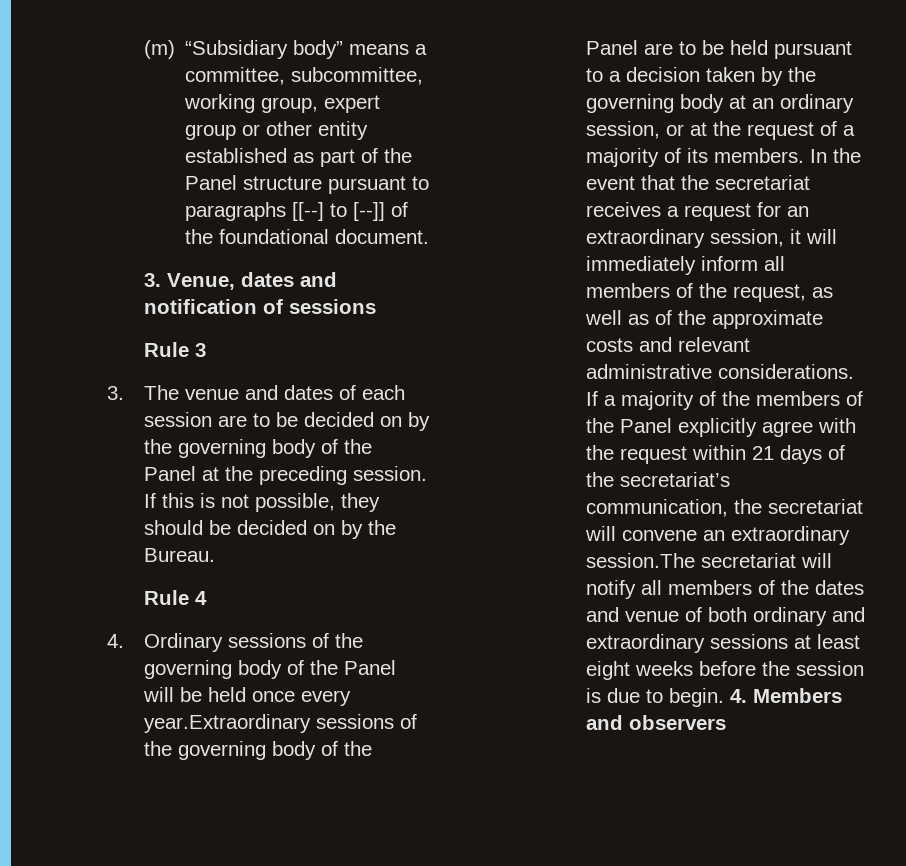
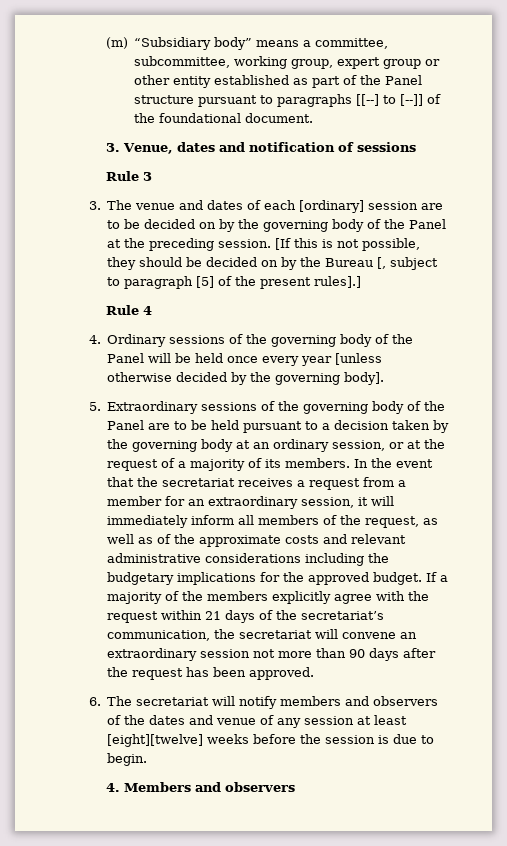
- 3. The venue and dates of each session are to be decided on by the governing body of the Panel at the preceding session.
+ 3. The venue and dates of each [ordinary] session are to be decided on by the governing body of the Panel at the preceding session.
- If this is not possible, they should be decided on by the Bureau.
+ [If this is not possible, they should be decided on by the Bureau [, subject to paragraph [5] of the present rules].]
- 4. Ordinary sessions of the governing body of the Panel will be held once every year.Extraordinary sessions of the governing body of the Panel are to be held pursuant to a decision taken by the governing body at an ordinary session, or at the request of a majority of its members.
+ 4. Ordinary sessions of the governing body of the Panel will be held once every year [unless otherwise decided by the governing body].
+ 5. Extraordinary sessions of the governing body of the Panel are to be held pursuant to a decision taken by the governing body at an ordinary session, or at the request of a majority of its members.
- In the event that the secretariat receives a request for an extraordinary session, it will immediately inform all members of the request, as well as of the approximate costs and relevant administrative considerations.
+ In the event that the secretariat receives a request from a member for an extraordinary session, it will immediately inform all members of the request, as well as of the approximate costs and relevant administrative considerations including the budgetary implications for the approved budget.
- If a majority of the members of the Panel explicitly agree with the request within 21 days of the secretariat’s communication, the secretariat will convene an extraordinary session.The secretariat will notify all members of the dates and venue of both ordinary and extraordinary sessions at least eight weeks before the session is due to begin. 4. Members and observers
+ If a majority of the members explicitly agree with the request within 21 days of the secretariat’s communication, the secretariat will convene an extraordinary session not more than 90 days after the request has been approved.
+ 6. The secretariat will notify members and observers of the dates and venue of any session at least [eight][twelve] weeks before the session is due to begin.
+ 4. Members and observers

